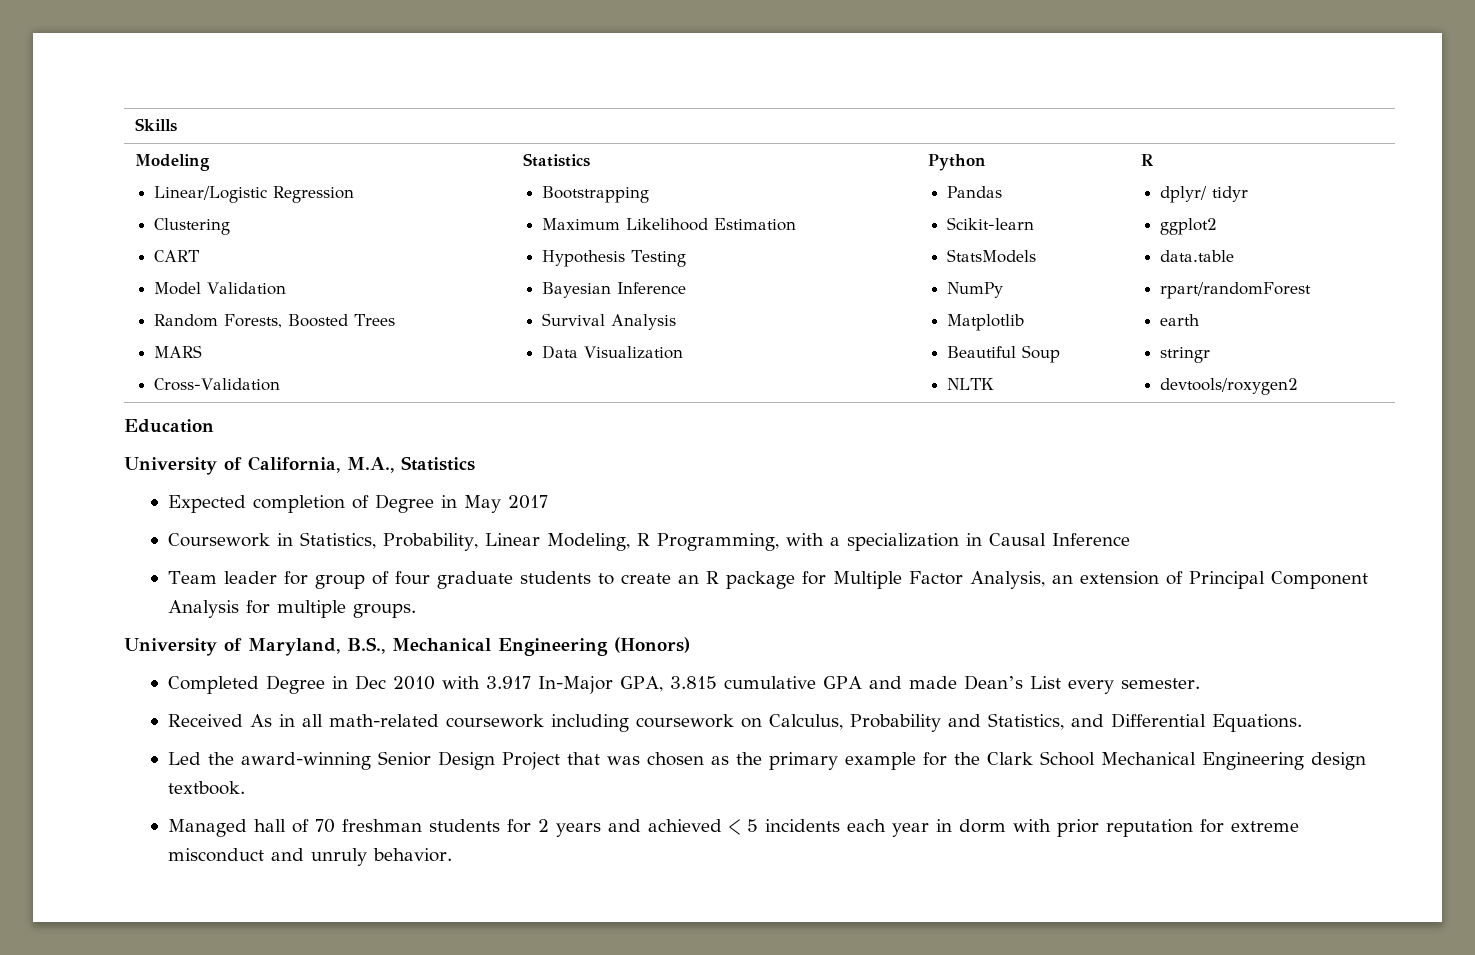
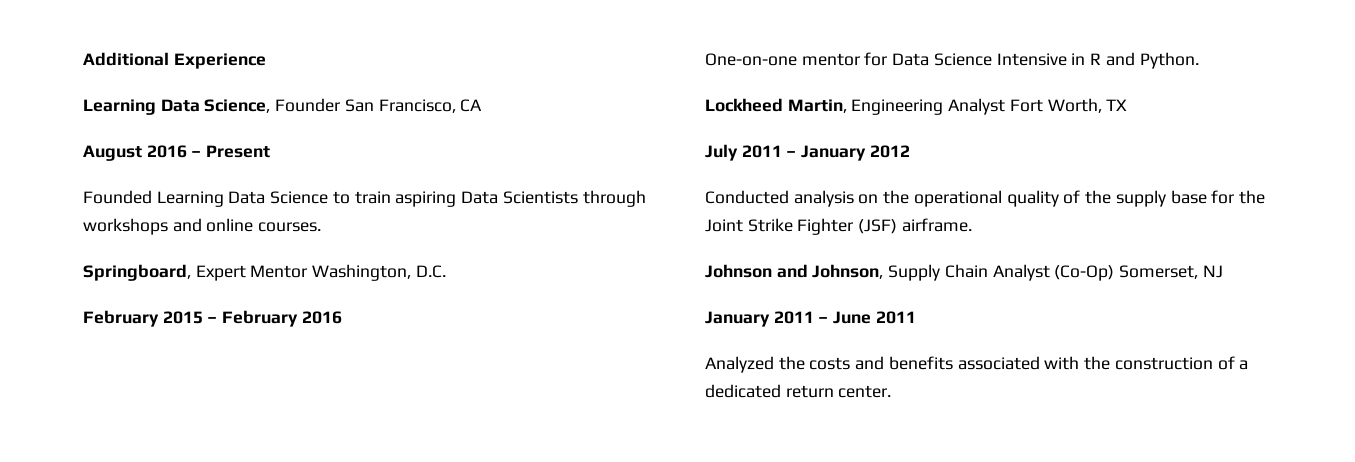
- Skills
- Modeling
- Linear/Logistic Regression
- Clustering
- CART
- Model Validation
- Random Forests, Boosted Trees
- MARS
- Cross-Validation | Statistics
- Bootstrapping
- Maximum Likelihood Estimation
- Hypothesis Testing
- Bayesian Inference
- Survival Analysis
- Data Visualization | Python
- Pandas
- Scikit-learn
- StatsModels
- NumPy
- Matplotlib
- Beautiful Soup
- NLTK | R
- dplyr/ tidyr
- ggplot2
- data.table
- rpart/randomForest
- earth
- stringr
- devtools/roxygen2
- Education
- University of California, M.A., Statistics
- Expected completion of Degree in May 2017
- Coursework in Statistics, Probability, Linear Modeling, R Programming, with a specialization in Causal Inference
- Team leader for group of four graduate students to create an R package for Multiple Factor Analysis, an extension of Principal Component Analysis for multiple groups.
- University of Maryland, B.S., Mechanical Engineering (Honors)
- Completed Degree in Dec 2010 with 3.917 In-Major GPA, 3.815 cumulative GPA and made Dean’s List every semester.
- Received As in all math-related coursework including coursework on Calculus, Probability and Statistics, and Differential Equations.
- Led the award-winning Senior Design Project that was chosen as the primary example for the Clark School Mechanical Engineering design textbook.
- Managed hall of 70 freshman students for 2 years and achieved < 5 incidents each year in dorm with prior reputation for extreme misconduct and unruly behavior.
+ Additional Experience
+ Learning Data Science, Founder San Francisco, CA
+ August 2016 – Present
+ Founded Learning Data Science to train aspiring Data Scientists through workshops and online courses.
+ Springboard, Expert Mentor Washington, D.C.
+ February 2015 – February 2016
+ One-on-one mentor for Data Science Intensive in R and Python.
+ Lockheed Martin, Engineering Analyst Fort Worth, TX
+ July 2011 – January 2012
+ Conducted analysis on the operational quality of the supply base for the Joint Strike Fighter (JSF) airframe.
+ Johnson and Johnson, Supply Chain Analyst (Co-Op) Somerset, NJ
+ January 2011 – June 2011
+ Analyzed the costs and benefits associated with the construction of a dedicated return center.

